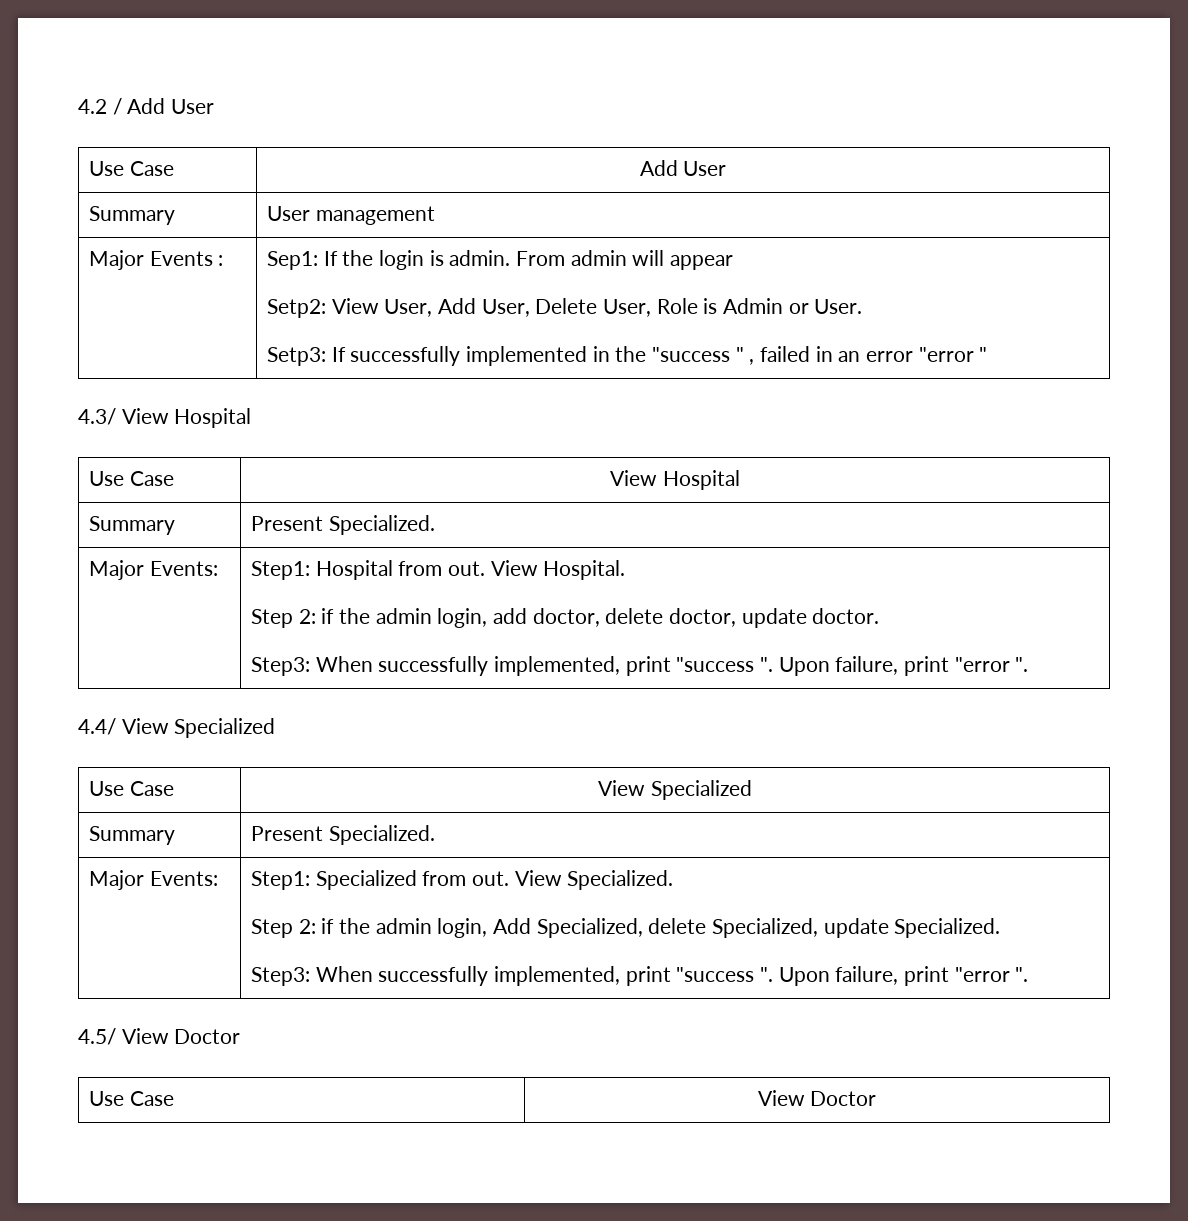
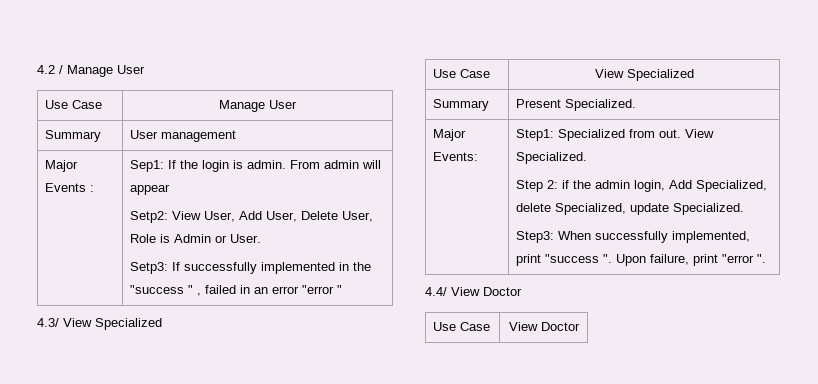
- 4.2 / Add User
+ 4.2 / Manage User
- Use Case | Add User
+ Use Case | Manage User
- 4.3/ View Hospital
- Use Case | View Hospital
- Summary | Present Specialized.
- Major Events: | Step1: Hospital from out. View Hospital.
- Step 2: if the admin login, add doctor, delete doctor, update doctor.
- Step3: When successfully implemented, print "success ". Upon failure, print "error ".
- 4.4/ View Specialized
+ 4.3/ View Specialized
- 4.5/ View Doctor
+ 4.4/ View Doctor

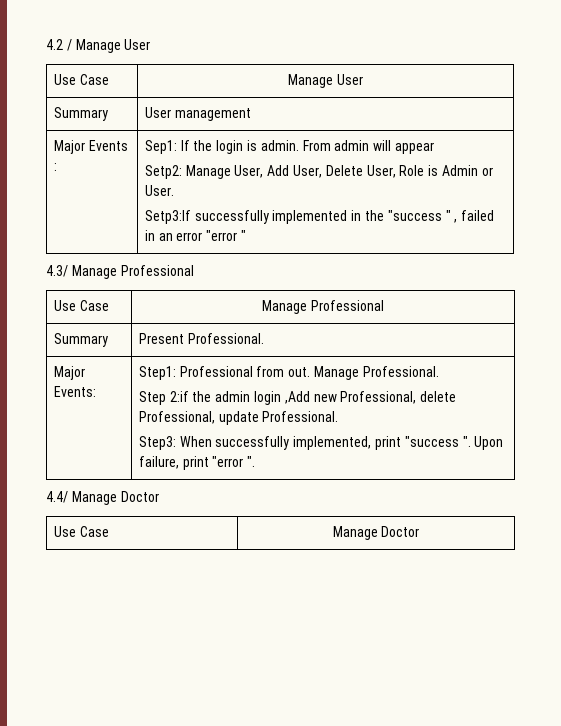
  Major Events : | Sep1: If the login is admin. From admin will appear
- Setp2: View User, Add User, Delete User, Role is Admin or User.
- Setp3: If successfully implemented in the "success " , failed in an error "error "
+ Setp2: Manage User, Add User, Delete User, Role is Admin or User.
+ Setp3:If successfully implemented in the "success " , failed in an error "error "
- 4.3/ View Specialized
- Use Case | View Specialized
+ 4.3/ Manage Professional
+ Use Case | Manage Professional
- Summary | Present Specialized.
+ Summary | Present Professional.
- Major Events: | Step1: Specialized from out. View Specialized.
- Step 2: if the admin login, Add Specialized, delete Specialized, update Specialized.
+ Major Events: | Step1: Professional from out. Manage Professional.
+ Step 2:if the admin login ,Add new Professional, delete Professional, update Professional.
- 4.4/ View Doctor
+ 4.4/ Manage Doctor
- Use Case | View Doctor
+ Use Case | Manage Doctor

